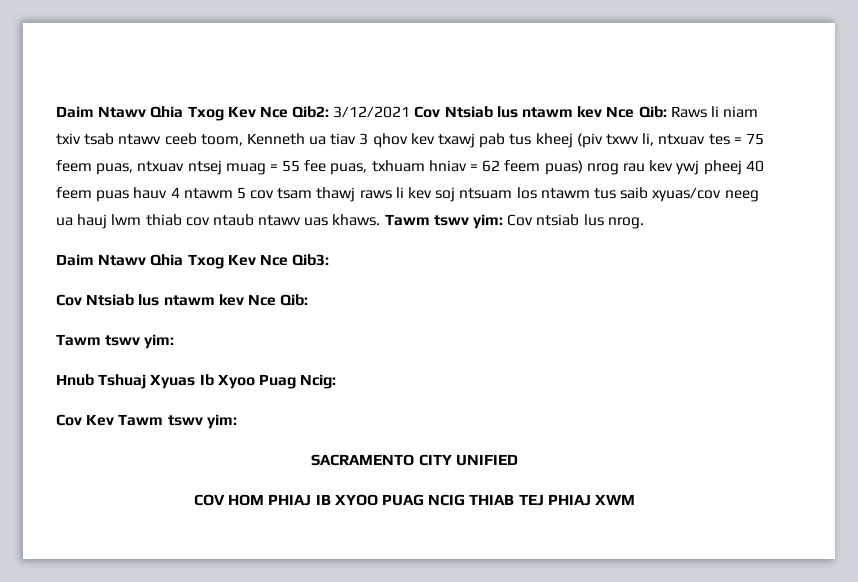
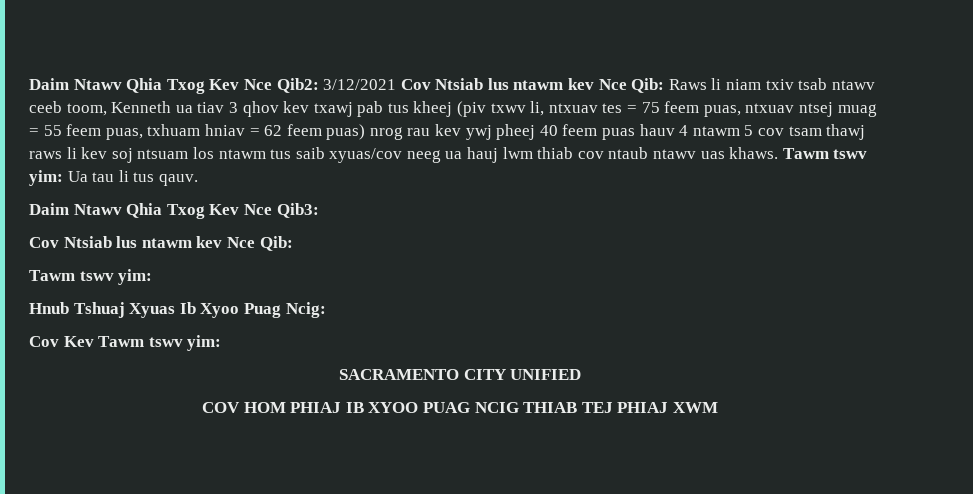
- Raws li niam txiv tsab ntawv ceeb toom, Kenneth ua tiav 3 qhov kev txawj pab tus kheej (piv txwv li, ntxuav tes = 75 feem puas, ntxuav ntsej muag = 55 fee puas, txhuam hniav = 62 feem puas) nrog rau kev ywj pheej 40 feem puas hauv 4 ntawm 5 cov tsam thawj raws li kev soj ntsuam los ntawm tus saib xyuas/cov neeg ua hauj lwm thiab cov ntaub ntawv uas khaws.
+ Raws li niam txiv tsab ntawv ceeb toom, Kenneth ua tiav 3 qhov kev txawj pab tus kheej (piv txwv li, ntxuav tes = 75 feem puas, ntxuav ntsej muag = 55 feem puas, txhuam hniav = 62 feem puas) nrog rau kev ywj pheej 40 feem puas hauv 4 ntawm 5 cov tsam thawj raws li kev soj ntsuam los ntawm tus saib xyuas/cov neeg ua hauj lwm thiab cov ntaub ntawv uas khaws.
- Tawm tswv yim: Cov ntsiab lus nrog.
+ Tawm tswv yim: Ua tau li tus qauv.

